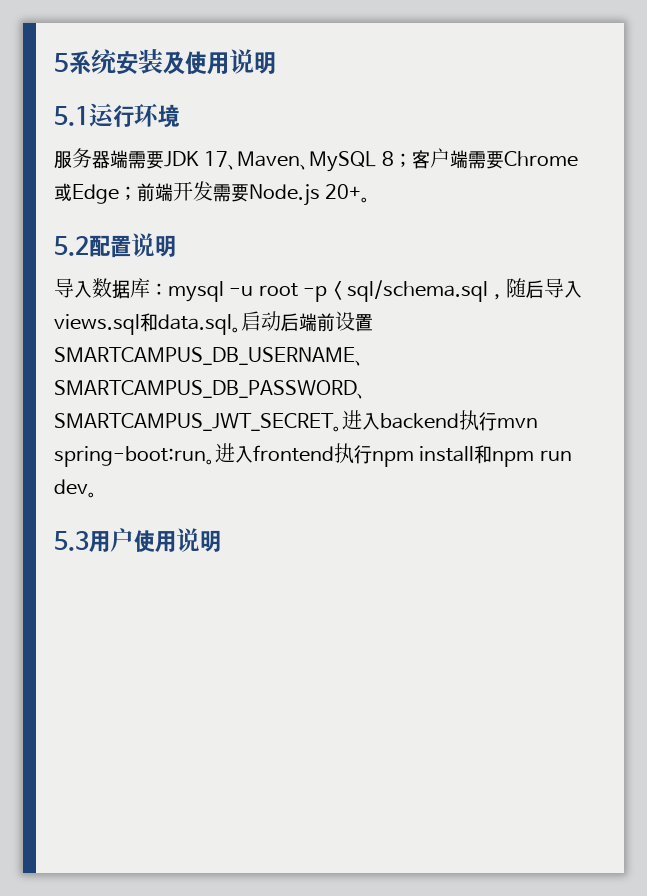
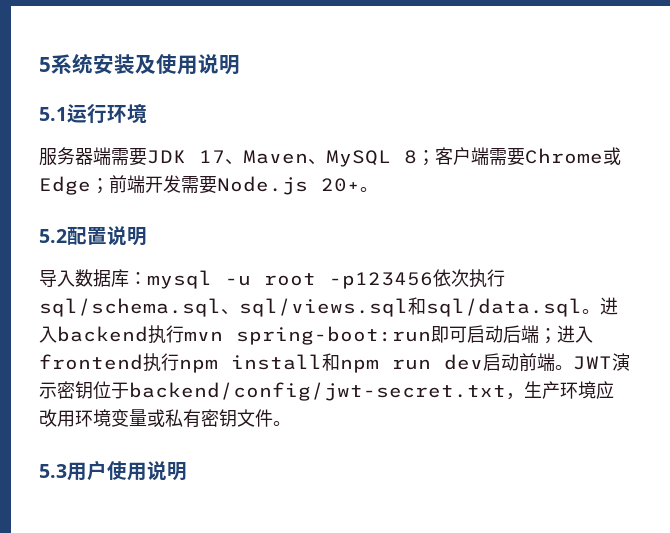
- 导入数据库：mysql -u root -p < sql/schema.sql，随后导入views.sql和data.sql。启动后端前设置SMARTCAMPUS_DB_USERNAME、SMARTCAMPUS_DB_PASSWORD、SMARTCAMPUS_JWT_SECRET。
+ 导入数据库：mysql -u root -p123456依次执行sql/schema.sql、sql/views.sql和sql/data.sql。
- 进入backend执行mvn spring-boot:run。进入frontend执行npm install和npm run dev。
+ 进入backend执行mvn spring-boot:run即可启动后端；进入frontend执行npm install和npm run dev启动前端。JWT演示密钥位于backend/config/jwt-secret.txt，生产环境应改用环境变量或私有密钥文件。

